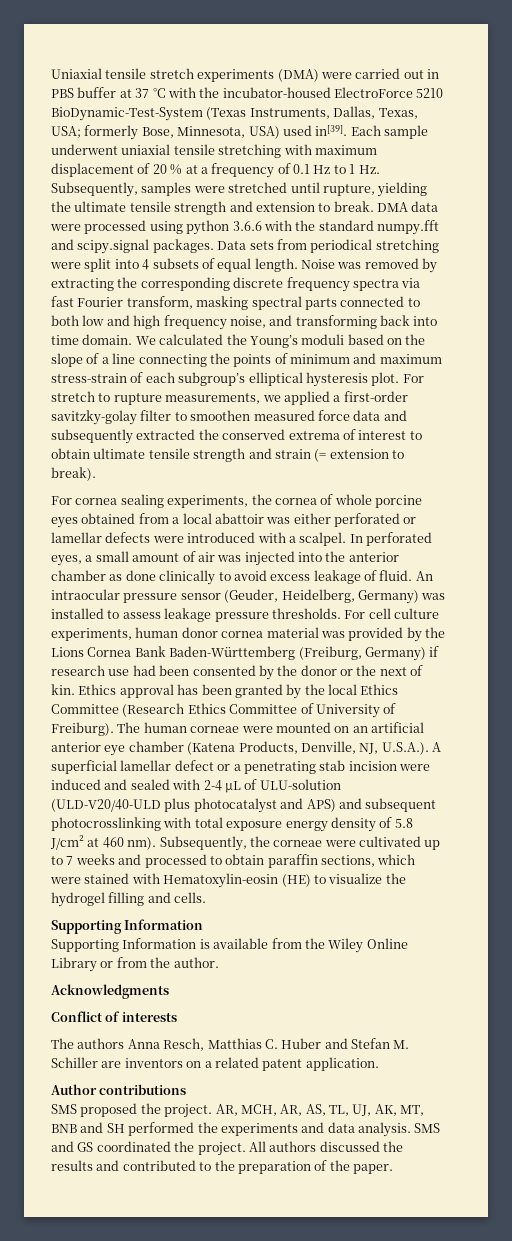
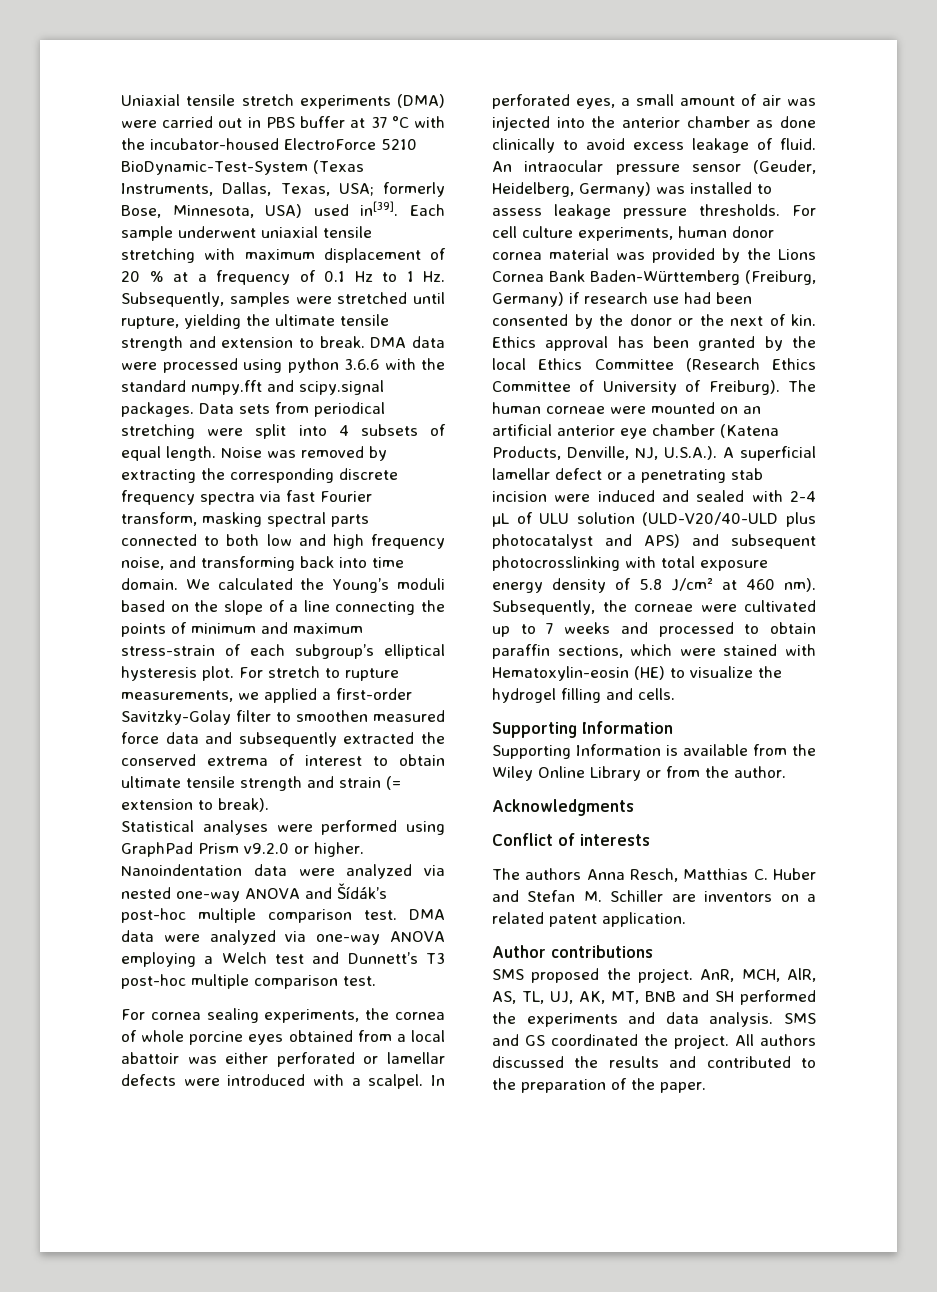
- For stretch to rupture measurements, we applied a first-order savitzky-golay filter to smoothen measured force data and subsequently extracted the conserved extrema of interest to obtain ultimate tensile strength and strain (= extension to break).
+ For stretch to rupture measurements, we applied a first-order Savitzky-Golay filter to smoothen measured force data and subsequently extracted the conserved extrema of interest to obtain ultimate tensile strength and strain (= extension to break).
+ Statistical analyses were performed using GraphPad Prism v9.2.0 or higher. Nanoindentation data were analyzed via nested one-way ANOVA and Šídák’s post-hoc multiple comparison test. DMA data were analyzed via one-way ANOVA employing a Welch test and Dunnett’s T3 post-hoc multiple comparison test.
- The human corneae were mounted on an artificial anterior eye chamber (Katena Products, Denville, NJ, U.S.A.). A superficial lamellar defect or a penetrating stab incision were induced and sealed with 2-4 µL of ULU-solution (ULD-V20/40-ULD plus photocatalyst and APS) and subsequent photocrosslinking with total exposure energy density of 5.8 J/cm² at 460 nm).
+ The human corneae were mounted on an artificial anterior eye chamber (Katena Products, Denville, NJ, U.S.A.). A superficial lamellar defect or a penetrating stab incision were induced and sealed with 2-4 µL of ULU solution (ULD-V20/40-ULD plus photocatalyst and APS) and subsequent photocrosslinking with total exposure energy density of 5.8 J/cm² at 460 nm).
- AR, MCH, AR, AS, TL, UJ, AK, MT, BNB and SH performed the experiments and data analysis.
+ AnR, MCH, AlR, AS, TL, UJ, AK, MT, BNB and SH performed the experiments and data analysis.

